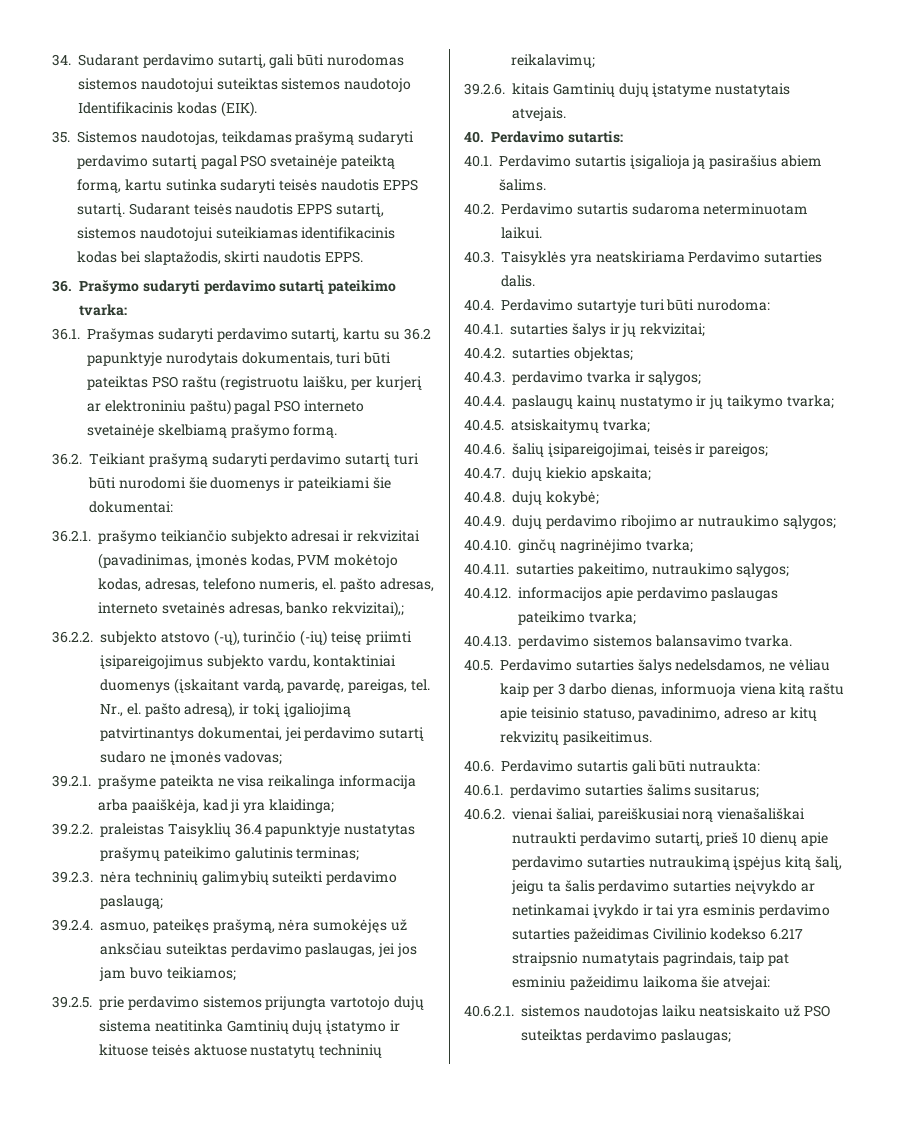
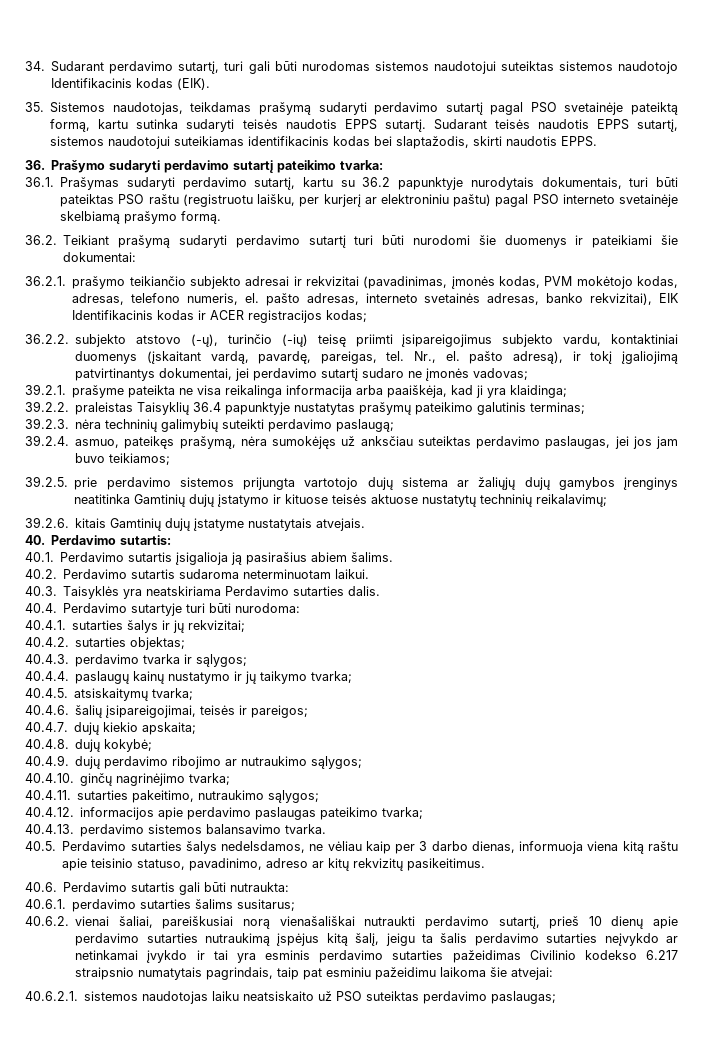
- 34. Sudarant perdavimo sutartį, gali būti nurodomas sistemos naudotojui suteiktas sistemos naudotojo Identifikacinis kodas (EIK).
+ 34. Sudarant perdavimo sutartį, turi gali būti nurodomas sistemos naudotojui suteiktas sistemos naudotojo Identifikacinis kodas (EIK).
- 36.2.1. prašymo teikiančio subjekto adresai ir rekvizitai (pavadinimas, įmonės kodas, PVM mokėtojo kodas, adresas, telefono numeris, el. pašto adresas, interneto svetainės adresas, banko rekvizitai),;
+ 36.2.1. prašymo teikiančio subjekto adresai ir rekvizitai (pavadinimas, įmonės kodas, PVM mokėtojo kodas, adresas, telefono numeris, el. pašto adresas, interneto svetainės adresas, banko rekvizitai), EIK Identifikacinis kodas ir ACER registracijos kodas;
- 39.2.5. prie perdavimo sistemos prijungta vartotojo dujų sistema neatitinka Gamtinių dujų įstatymo ir kituose teisės aktuose nustatytų techninių reikalavimų;
+ 39.2.5. prie perdavimo sistemos prijungta vartotojo dujų sistema ar žaliųjų dujų gamybos įrenginys neatitinka Gamtinių dujų įstatymo ir kituose teisės aktuose nustatytų techninių reikalavimų;

